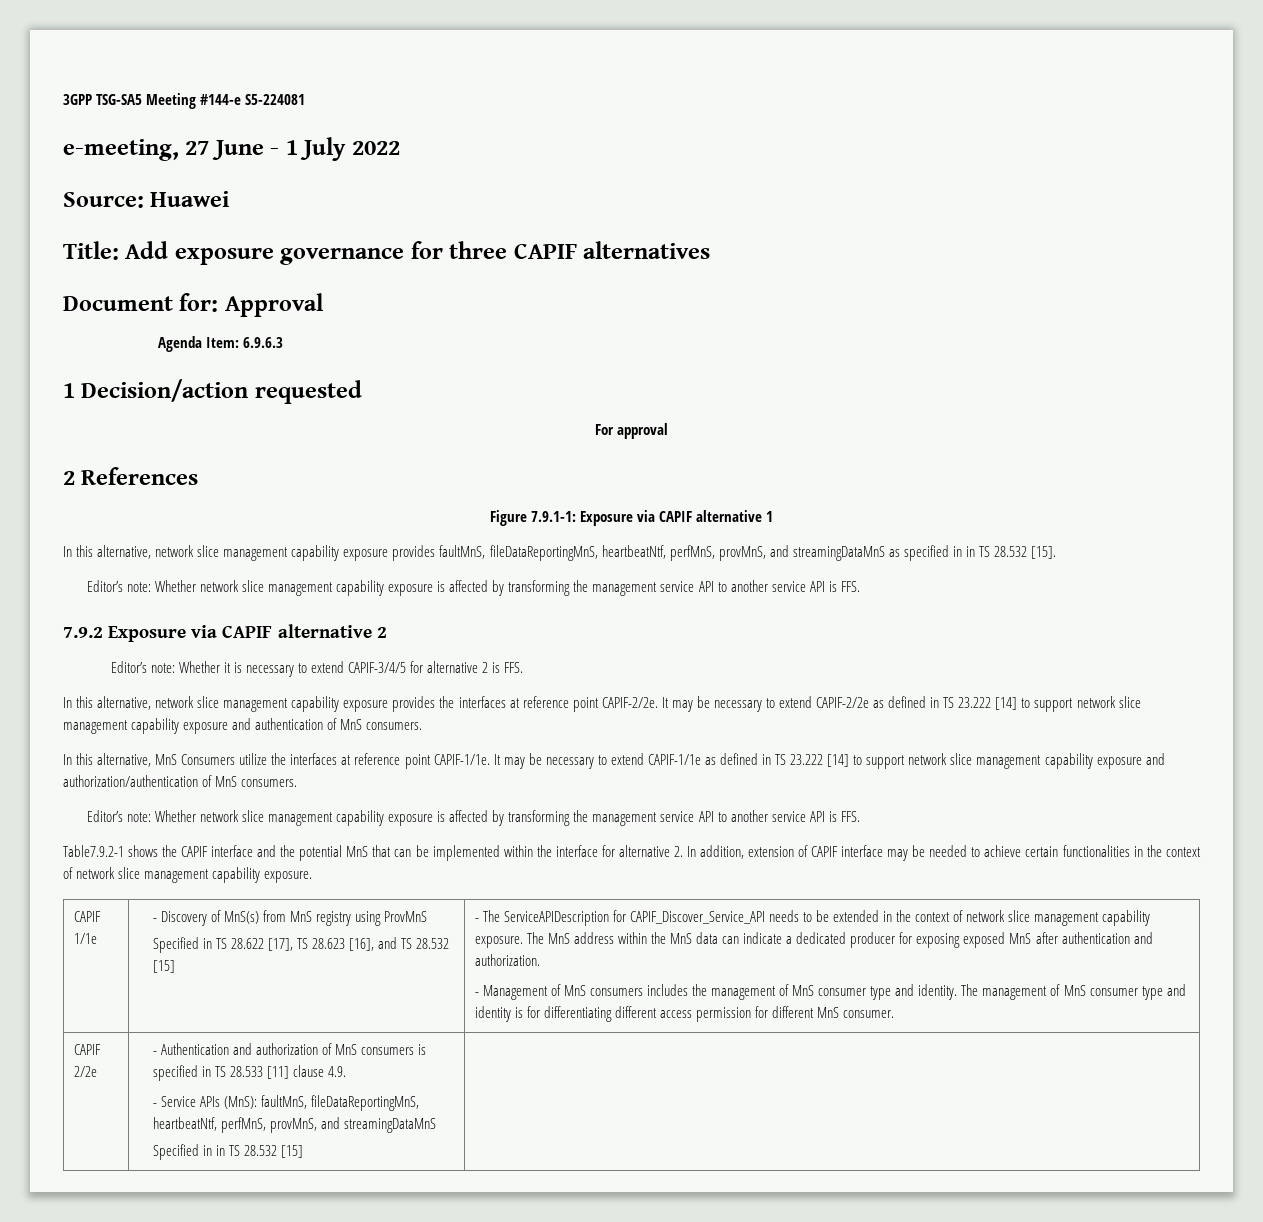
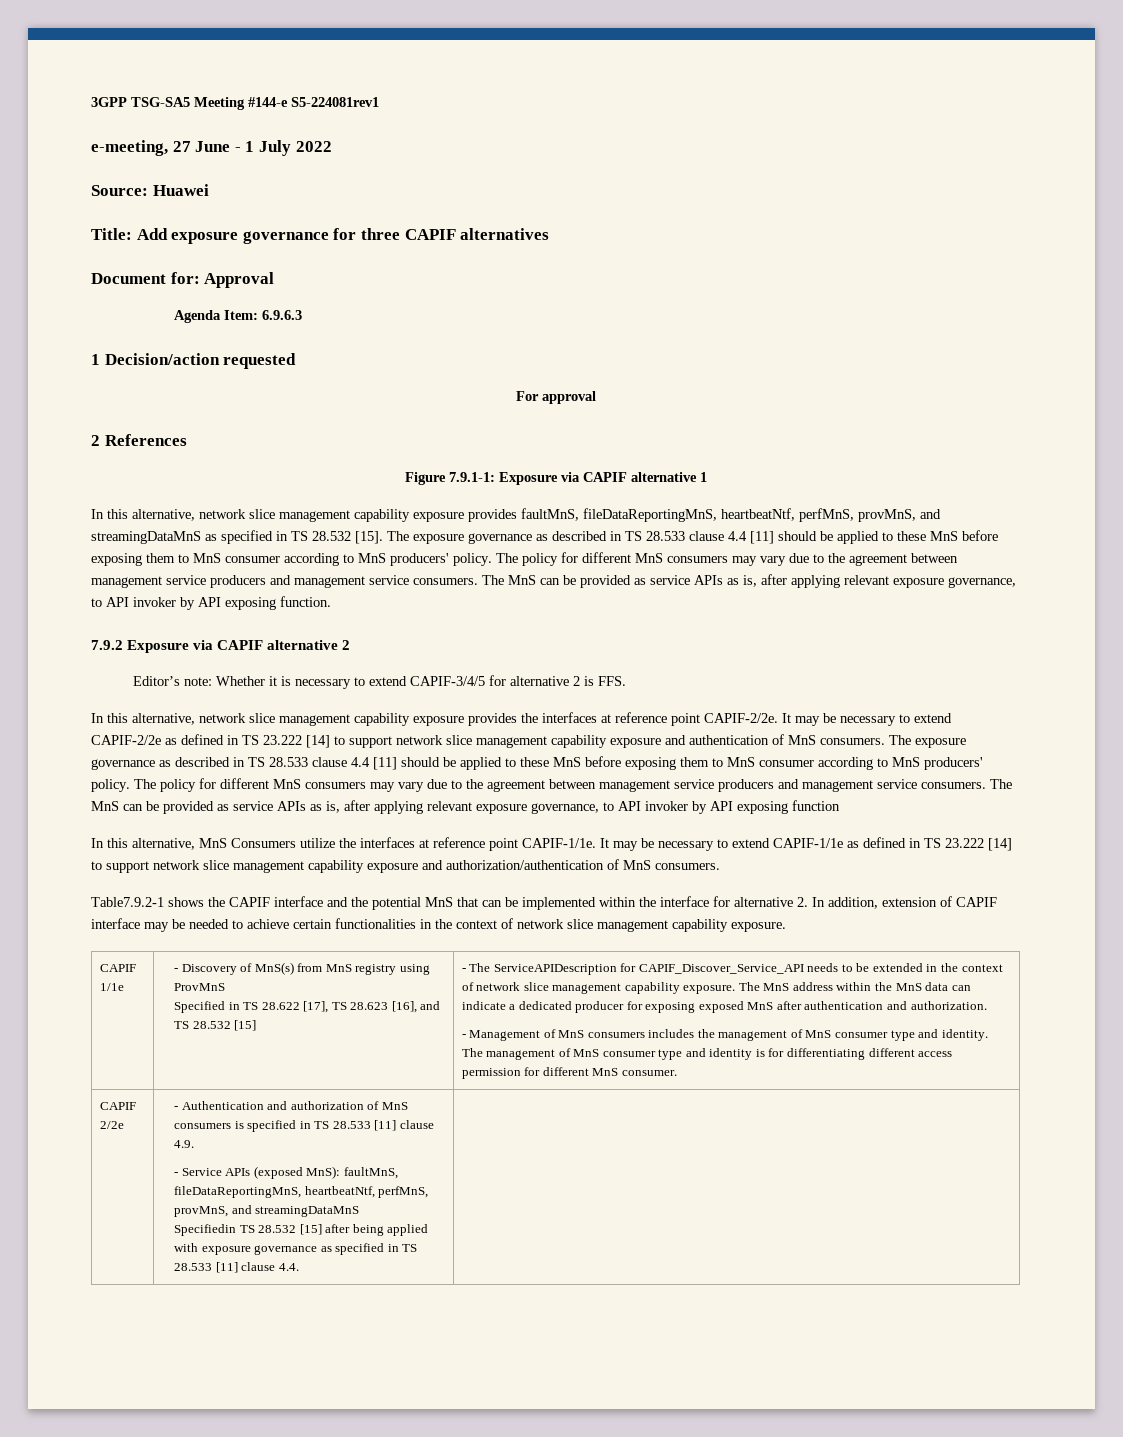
- 3GPP TSG-SA5 Meeting #144-e S5-224081
+ 3GPP TSG-SA5 Meeting #144-e S5-224081rev1
- In this alternative, network slice management capability exposure provides faultMnS, fileDataReportingMnS, heartbeatNtf, perfMnS, provMnS, and streamingDataMnS as specified in in TS 28.532 [15].
- Editor’s note: Whether network slice management capability exposure is affected by transforming the management service API to another service API is FFS.
+ In this alternative, network slice management capability exposure provides faultMnS, fileDataReportingMnS, heartbeatNtf, perfMnS, provMnS, and streamingDataMnS as specified in TS 28.532 [15]. The exposure governance as described in TS 28.533 clause 4.4 [11] should be applied to these MnS before exposing them to MnS consumer according to MnS producers' policy. The policy for different MnS consumers may vary due to the agreement between management service producers and management service consumers. The MnS can be provided as service APIs as is, after applying relevant exposure governance, to API invoker by API exposing function.
+ The exposure governance as described in TS 28.533 clause 4.4 [11] should be applied to these MnS before exposing them to MnS consumer according to MnS producers' policy. The policy for different MnS consumers may vary due to the agreement between management service producers and management service consumers. The MnS can be provided as service APIs as is, after applying relevant exposure governance, to API invoker by API exposing function
  It may be necessary to extend CAPIF-1/1e as defined in TS 23.222 [14] to support network slice management capability exposure and authorization/authentication of MnS consumers.
- Editor’s note: Whether network slice management capability exposure is affected by transforming the management service API to another service API is FFS.
- - Service APIs (MnS): faultMnS, fileDataReportingMnS, heartbeatNtf, perfMnS, provMnS, and streamingDataMnS
+ - Service APIs (exposed MnS): faultMnS, fileDataReportingMnS, heartbeatNtf, perfMnS, provMnS, and streamingDataMnS
- Specified in in TS 28.532 [15]
+ Specifiedin TS 28.532 [15] after being applied with exposure governance as specified in TS 28.533 [11] clause 4.4.

